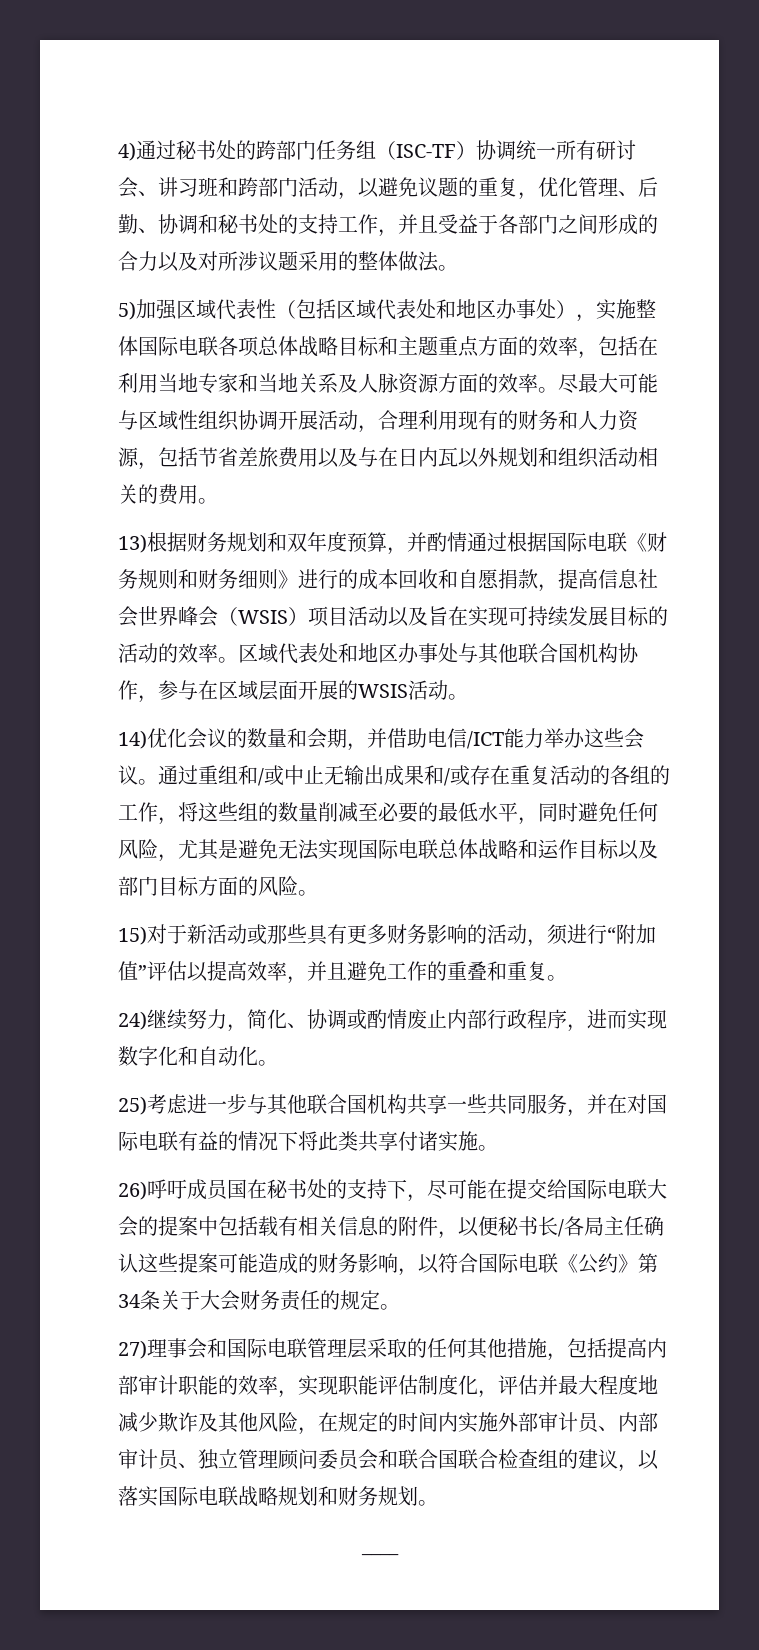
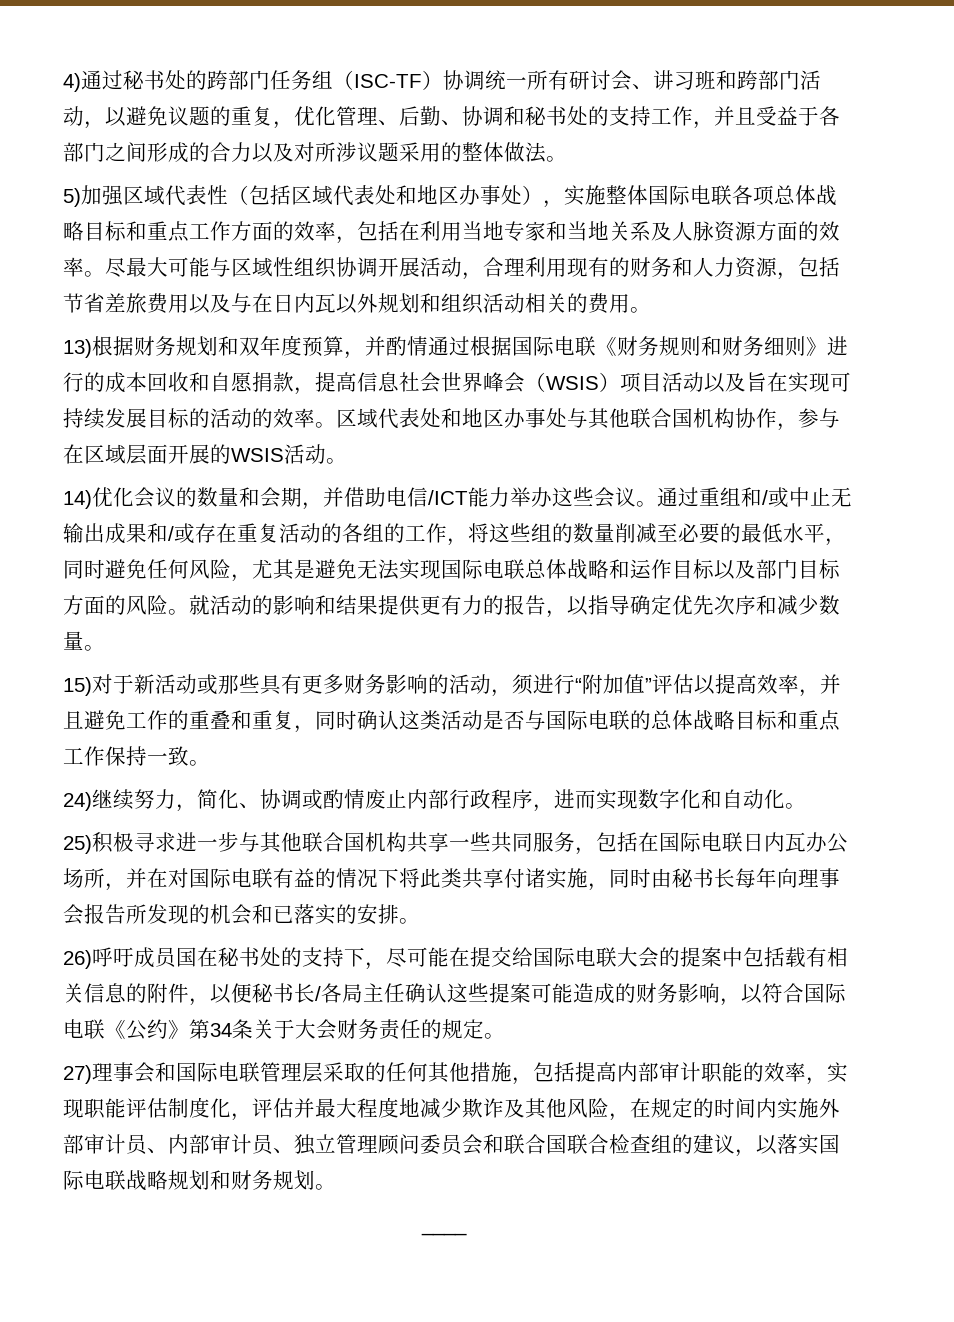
- 5)加强区域代表性（包括区域代表处和地区办事处），实施整体国际电联各项总体战略目标和主题重点方面的效率，包括在利用当地专家和当地关系及人脉资源方面的效率。
+ 5)加强区域代表性（包括区域代表处和地区办事处），实施整体国际电联各项总体战略目标和重点工作方面的效率，包括在利用当地专家和当地关系及人脉资源方面的效率。
+ 就活动的影响和结果提供更有力的报告，以指导确定优先次序和减少数量。
- 15)对于新活动或那些具有更多财务影响的活动，须进行“附加值”评估以提高效率，并且避免工作的重叠和重复。
+ 15)对于新活动或那些具有更多财务影响的活动，须进行“附加值”评估以提高效率，并且避免工作的重叠和重复，同时确认这类活动是否与国际电联的总体战略目标和重点工作保持一致。
- 25)考虑进一步与其他联合国机构共享一些共同服务，并在对国际电联有益的情况下将此类共享付诸实施。
+ 25)积极寻求进一步与其他联合国机构共享一些共同服务，包括在国际电联日内瓦办公场所，并在对国际电联有益的情况下将此类共享付诸实施，同时由秘书长每年向理事会报告所发现的机会和已落实的安排。

